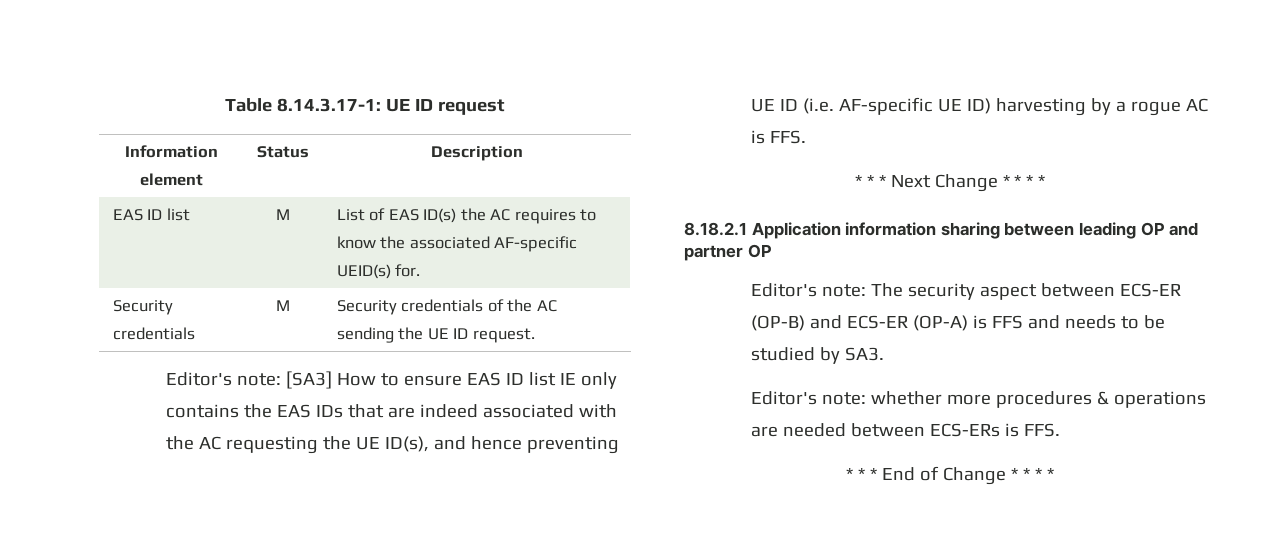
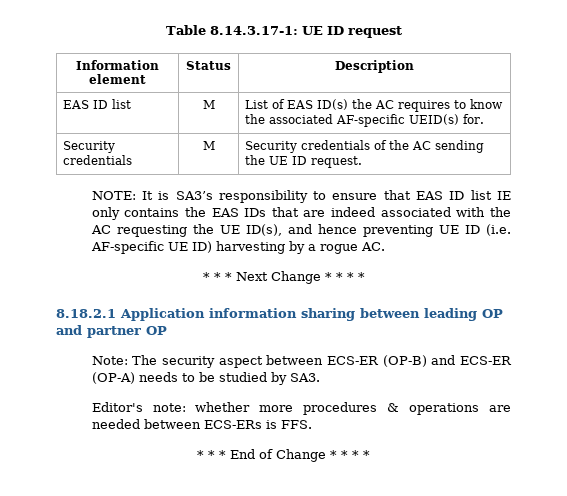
- Editor's note: [SA3] How to ensure EAS ID list IE only contains the EAS IDs that are indeed associated with the AC requesting the UE ID(s), and hence preventing UE ID (i.e. AF-specific UE ID) harvesting by a rogue AC is FFS.
+ NOTE: It is SA3’s responsibility to ensure that EAS ID list IE only contains the EAS IDs that are indeed associated with the AC requesting the UE ID(s), and hence preventing UE ID (i.e. AF-specific UE ID) harvesting by a rogue AC.
- Editor's note: The security aspect between ECS-ER (OP-B) and ECS-ER (OP-A) is FFS and needs to be studied by SA3.
+ Note: The security aspect between ECS-ER (OP-B) and ECS-ER (OP-A) needs to be studied by SA3.

